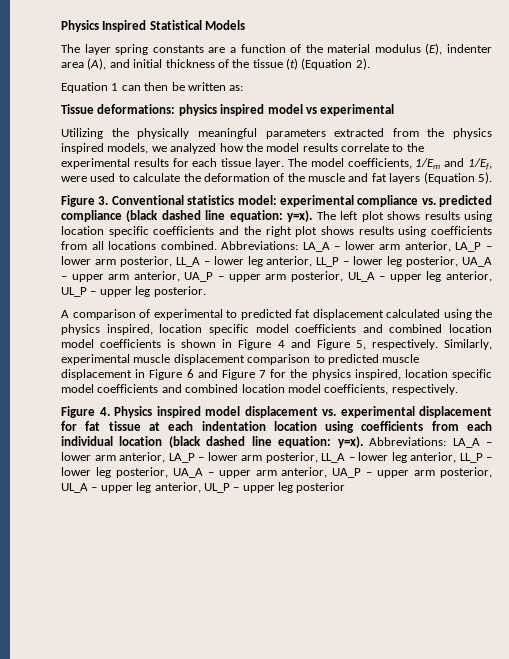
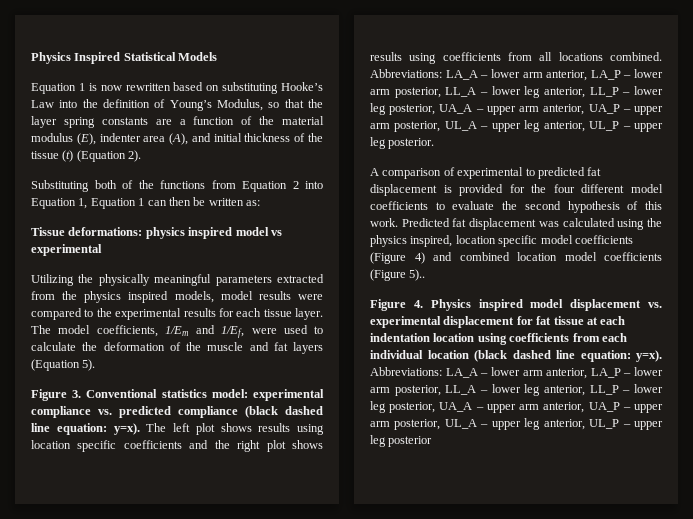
- The layer spring constants are a function of the material modulus (E), indenter area (A), and initial thickness of the tissue (t) (Equation 2).
+ Equation 1 is now rewritten based on substituting Hooke’s Law into the definition of Young’s Modulus, so that the layer spring constants are a function of the material modulus (E), indenter area (A), and initial thickness of the tissue (t) (Equation 2).
- Equation 1 can then be written as:
+ Substituting both of the functions from Equation 2 into Equation 1, Equation 1 can then be written as:
- Utilizing the physically meaningful parameters extracted from the physics inspired models, we analyzed how the model results correlate to the experimental results for each tissue layer.
+ Utilizing the physically meaningful parameters extracted from the physics inspired models, model results were compared to the experimental results for each tissue layer.
- A comparison of experimental to predicted fat displacement calculated using the physics inspired, location specific model coefficients and combined location model coefficients is shown in Figure 4 and Figure 5, respectively. Similarly, experimental muscle displacement comparison to predicted muscle displacement in Figure 6 and Figure 7 for the physics inspired, location specific model coefficients and combined location model coefficients, respectively.
+ A comparison of experimental to predicted fat displacement is provided for the four different model coefficients to evaluate the second hypothesis of this work. Predicted fat displacement was calculated using the physics inspired, location specific model coefficients (Figure 4) and combined location model coefficients (Figure 5)..

